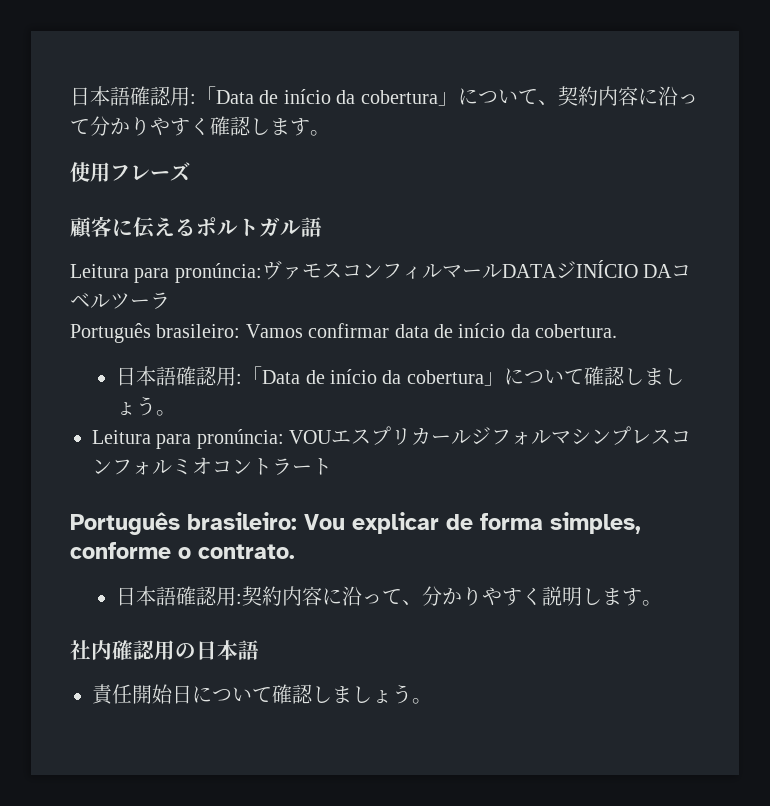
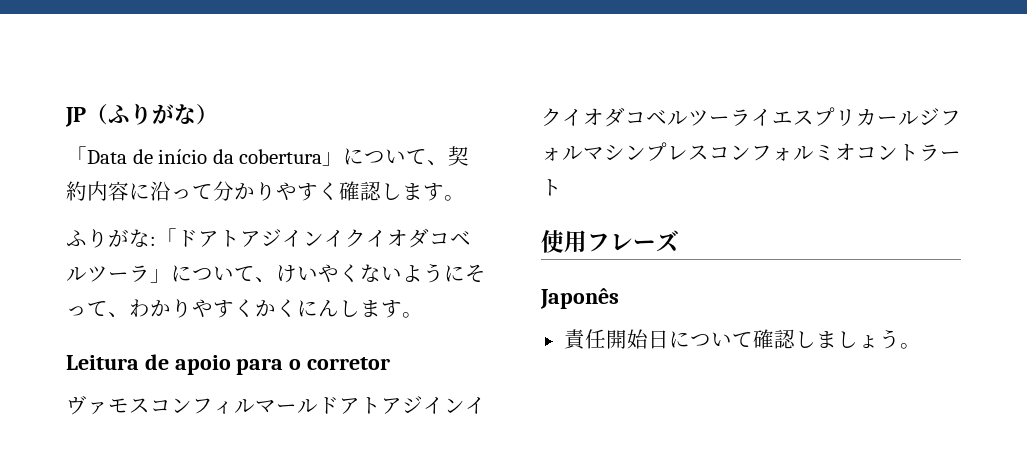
- 日本語確認用:「Data de início da cobertura」について、契約内容に沿って分かりやすく確認します。
+ JP（ふりがな）
+ 「Data de início da cobertura」について、契約内容に沿って分かりやすく確認します。
- 使用フレーズ
- 顧客に伝えるポルトガル語
- Leitura para pronúncia:ヴァモスコンフィルマールDATAジINÍCIO DAコベルツーラ
- Português brasileiro: Vamos confirmar data de início da cobertura.
- 日本語確認用:「Data de início da cobertura」について確認しましょう。
- Leitura para pronúncia: VOUエスプリカールジフォルマシンプレスコンフォルミオコントラート
+ ふりがな:「ドアトアジインイクイオダコベルツーラ」について、けいやくないようにそって、わかりやすくかくにんします。
+ Leitura de apoio para o corretor
+ ヴァモスコンフィルマールドアトアジインイクイオダコベルツーライエスプリカールジフォルマシンプレスコンフォルミオコントラート
- Português brasileiro: Vou explicar de forma simples, conforme o contrato.
- 日本語確認用:契約内容に沿って、分かりやすく説明します。
- 社内確認用の日本語
+ 使用フレーズ
+ Japonês

